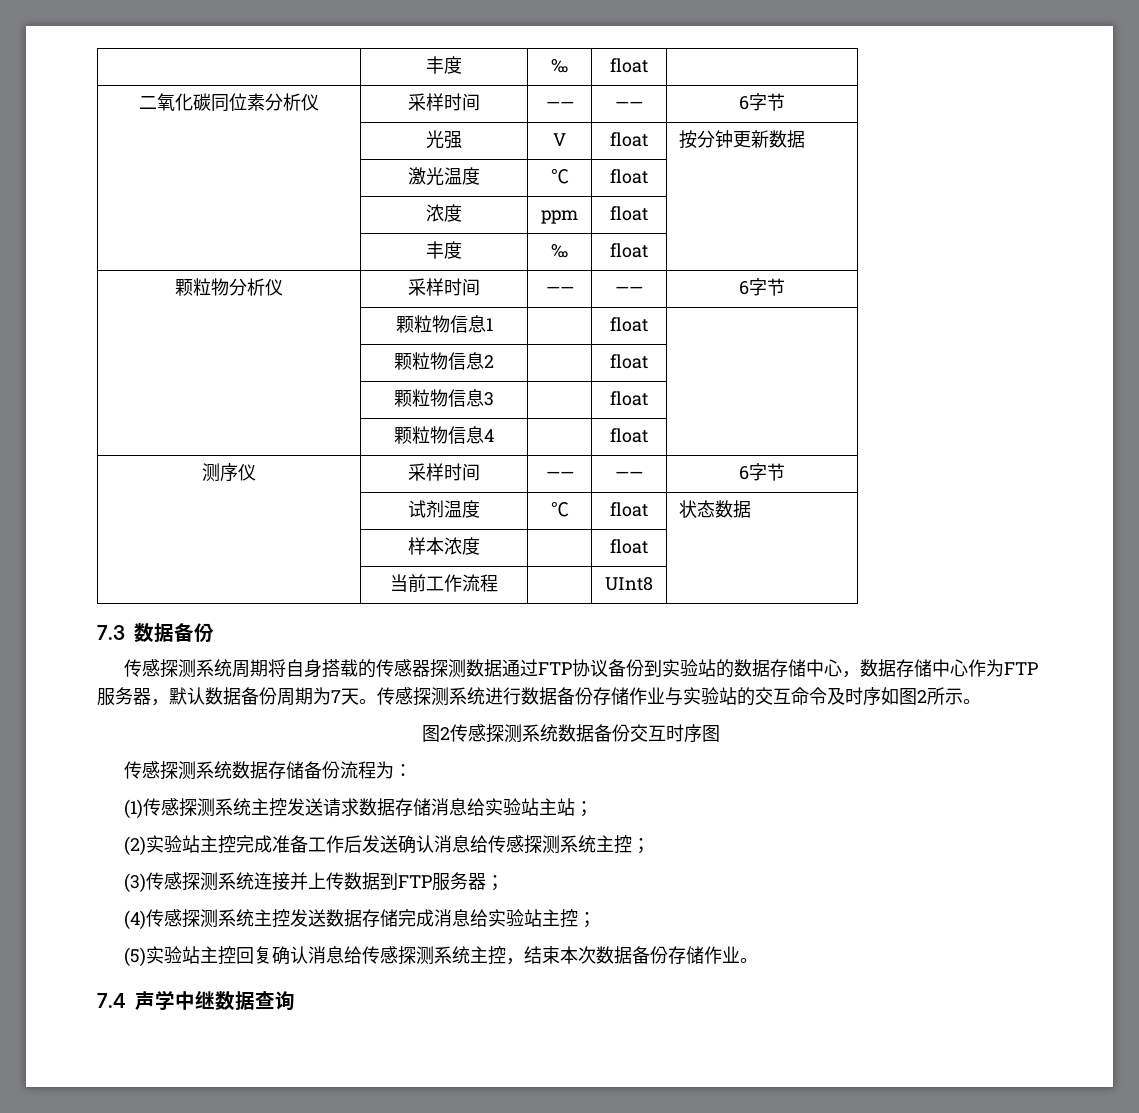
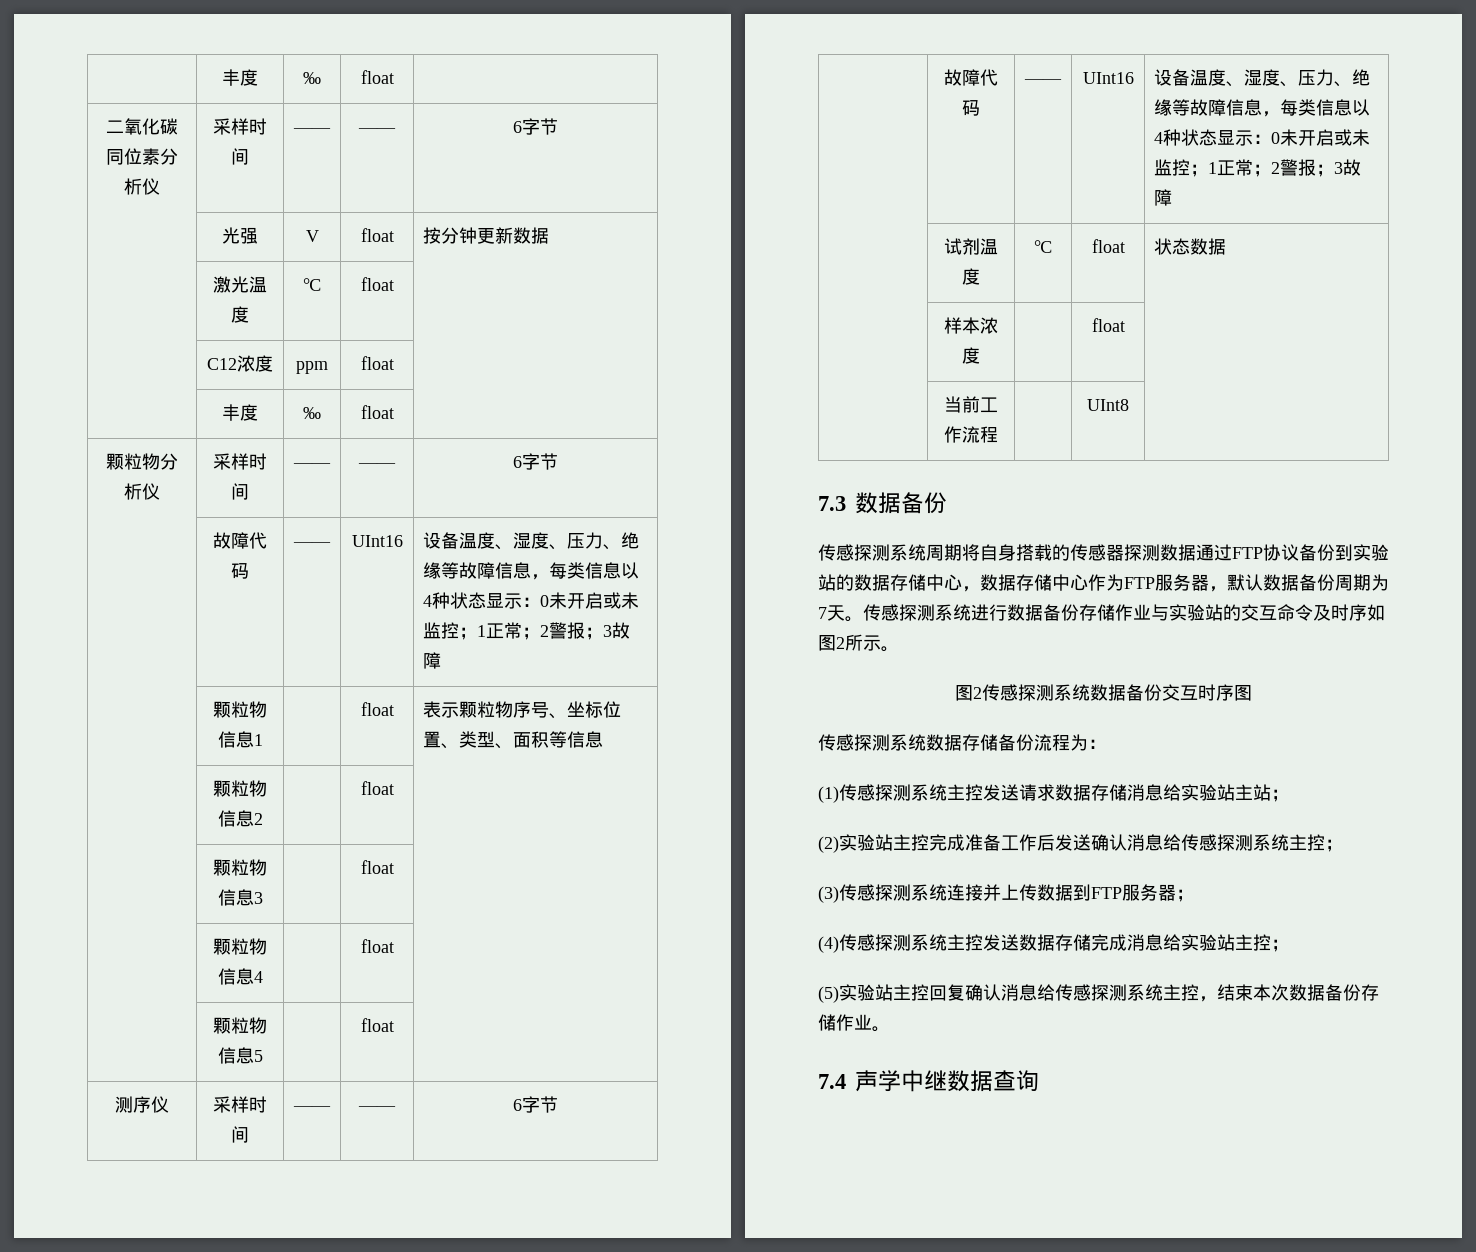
- | 浓度 | ppm | float |
+ | C12浓度 | ppm | float |
  颗粒物分析仪 | 采样时间 | —— | —— | 6字节
+ | 故障代码 | —— | UInt16 | 设备温度、湿度、压力、绝缘等故障信息，每类信息以4种状态显示：0未开启或未监控；1正常；2警报；3故障
- | 颗粒物信息1 | | float |
+ | 颗粒物信息1 | | float | 表示颗粒物序号、坐标位置、类型、面积等信息
+ | 颗粒物信息5 | | float |
  测序仪 | 采样时间 | —— | —— | 6字节
+ | 故障代码 | —— | UInt16 | 设备温度、湿度、压力、绝缘等故障信息，每类信息以4种状态显示：0未开启或未监控；1正常；2警报；3故障

